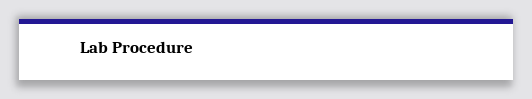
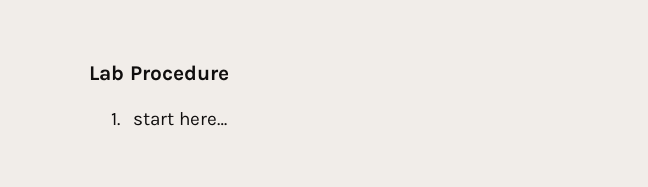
+ 1. start here…

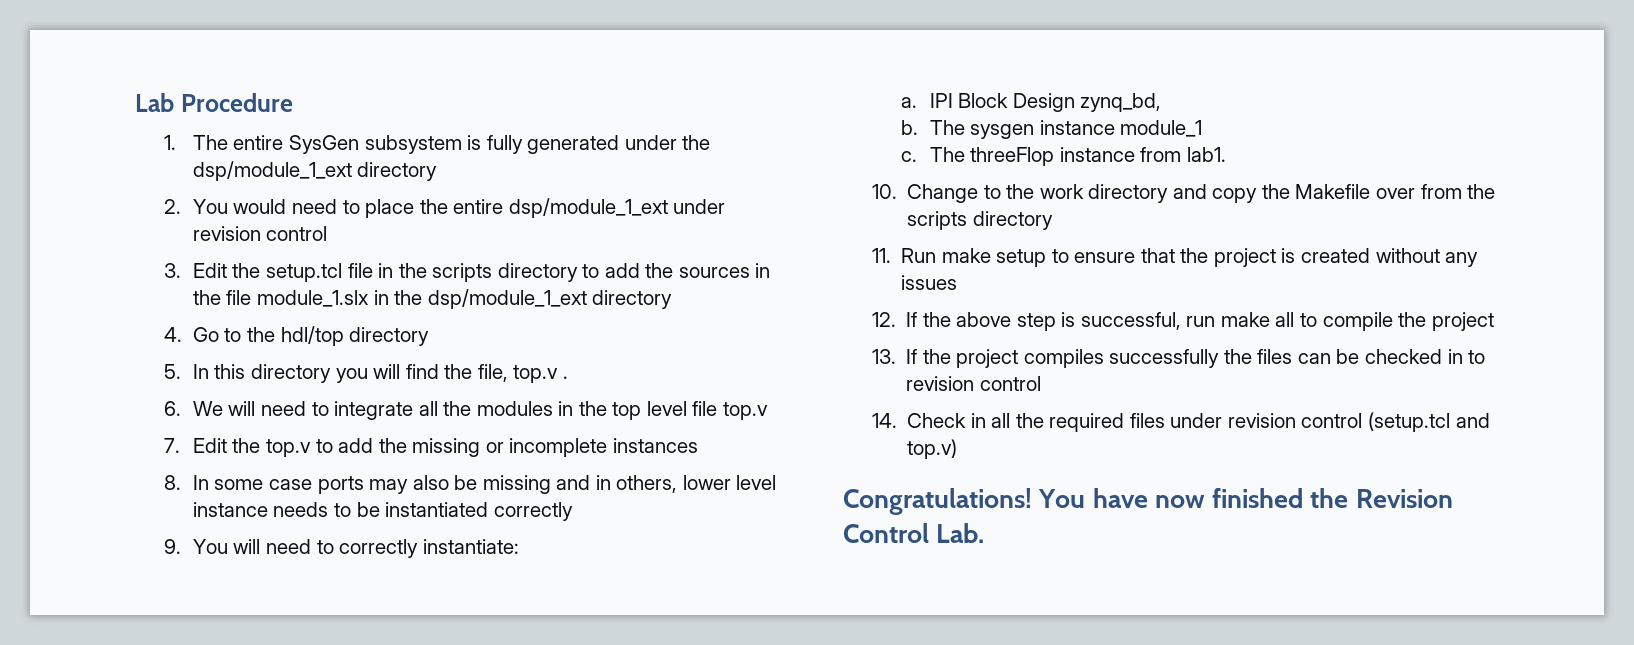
- 1. start here…
+ 1. The entire SysGen subsystem is fully generated under the dsp/module_1_ext directory
+ 2. You would need to place the entire dsp/module_1_ext under revision control
+ 3. Edit the setup.tcl file in the scripts directory to add the sources in the file module_1.slx in the dsp/module_1_ext directory
+ 4. Go to the hdl/top directory
+ 5. In this directory you will find the file, top.v .
+ 6. We will need to integrate all the modules in the top level file top.v
+ 7. Edit the top.v to add the missing or incomplete instances
+ 8. In some case ports may also be missing and in others, lower level instance needs to be instantiated correctly
+ 9. You will need to correctly instantiate:
+ a. IPI Block Design zynq_bd,
+ b. The sysgen instance module_1
+ c. The threeFlop instance from lab1.
+ 10. Change to the work directory and copy the Makefile over from the scripts directory
+ 11. Run make setup to ensure that the project is created without any issues
+ 12. If the above step is successful, run make all to compile the project
+ 13. If the project compiles successfully the files can be checked in to revision control
+ 14. Check in all the required files under revision control (setup.tcl and top.v)
+ Congratulations! You have now finished the Revision Control Lab.

